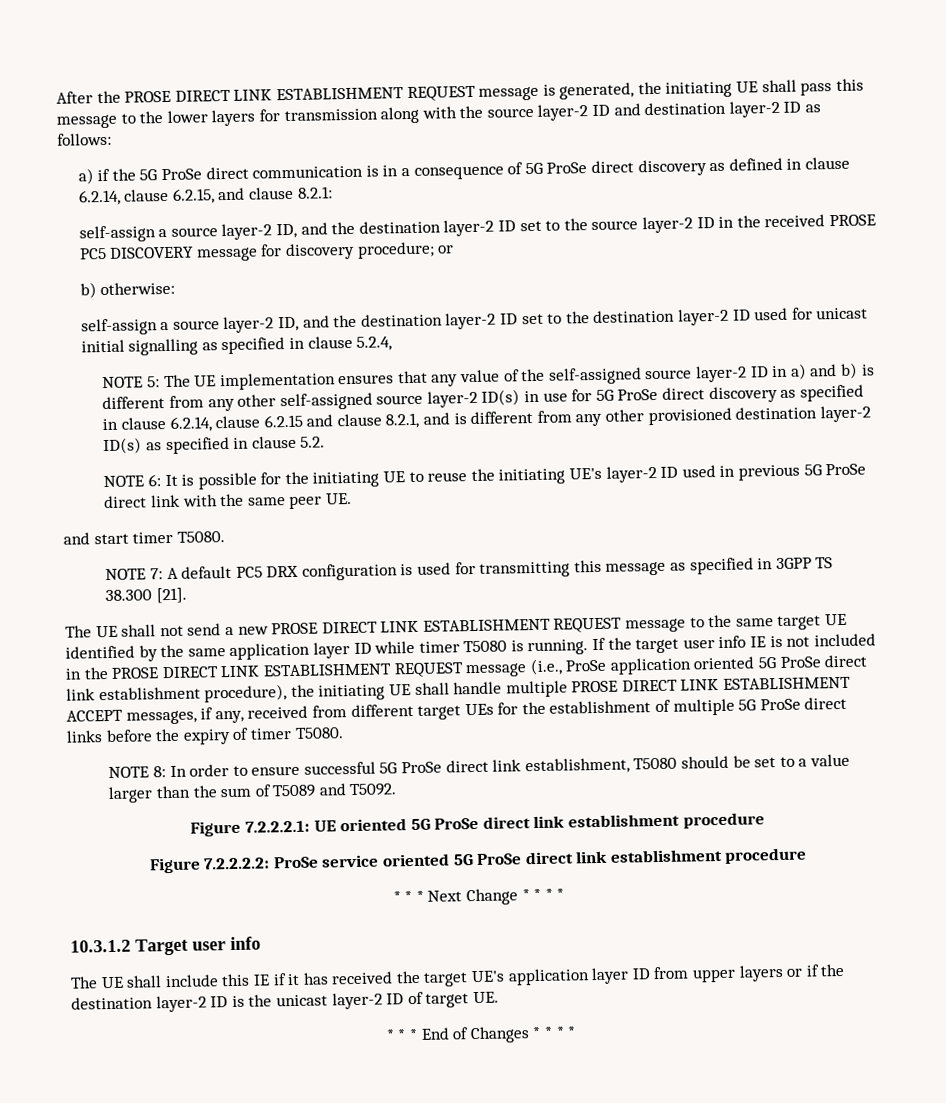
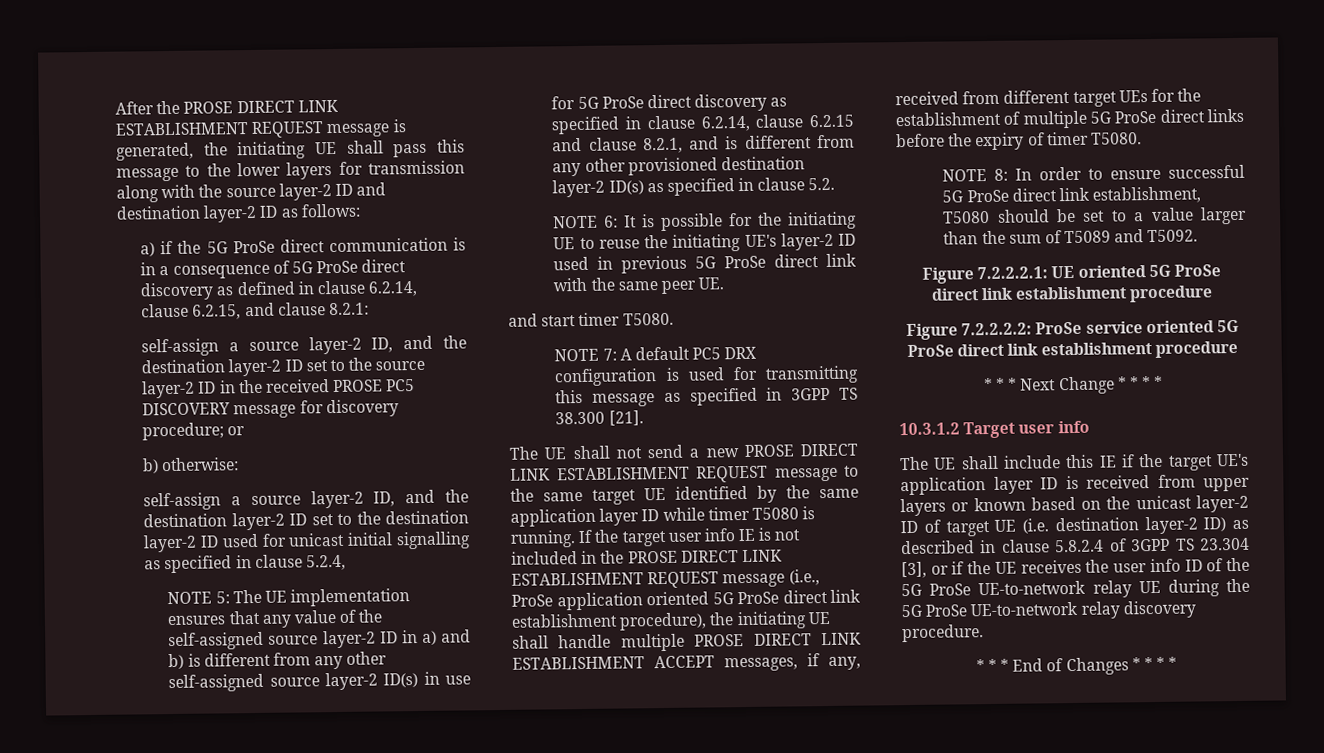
- The UE shall include this IE if it has received the target UE's application layer ID from upper layers or if the destination layer-2 ID is the unicast layer-2 ID of target UE.
+ The UE shall include this IE if the target UE's application layer ID is received from upper layers or known based on the unicast layer-2 ID of target UE (i.e. destination layer-2 ID) as described in clause 5.8.2.4 of 3GPP TS 23.304 [3], or if the UE receives the user info ID of the 5G ProSe UE-to-network relay UE during the 5G ProSe UE-to-network relay discovery procedure.

